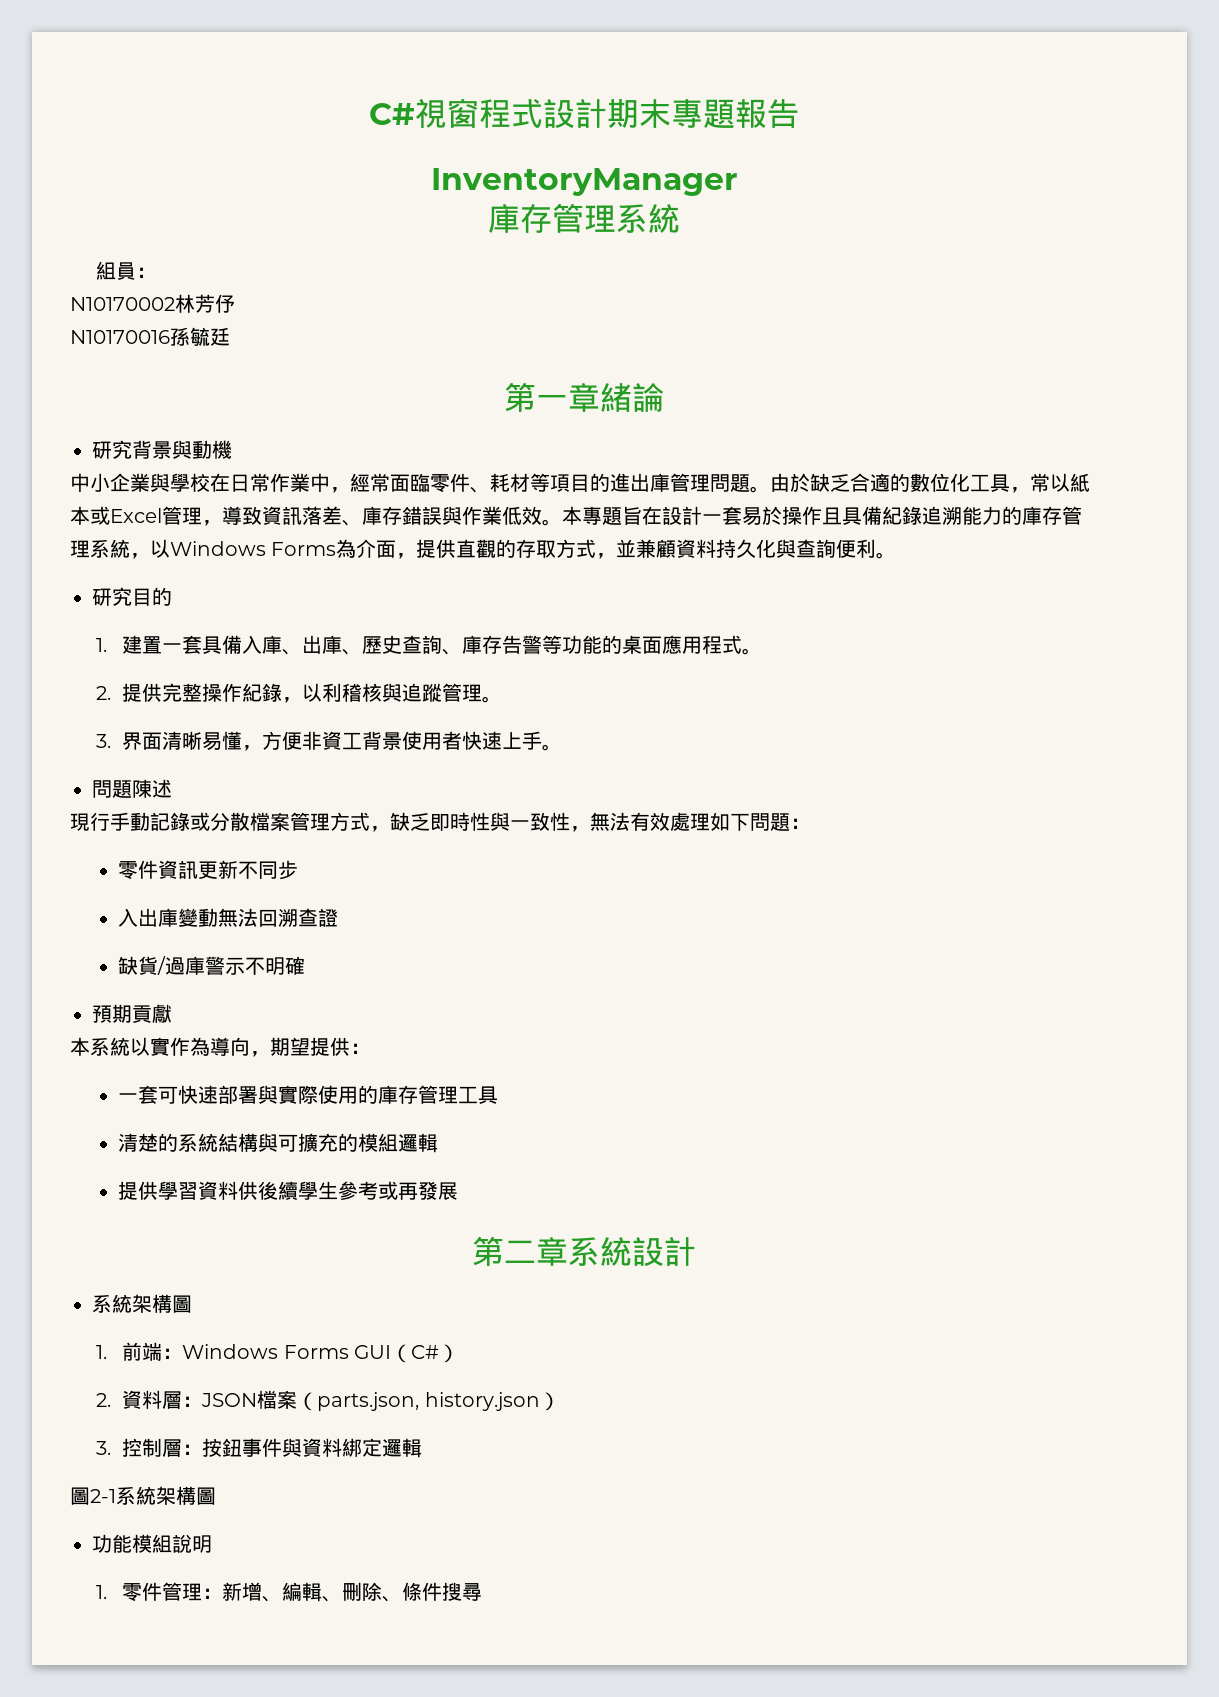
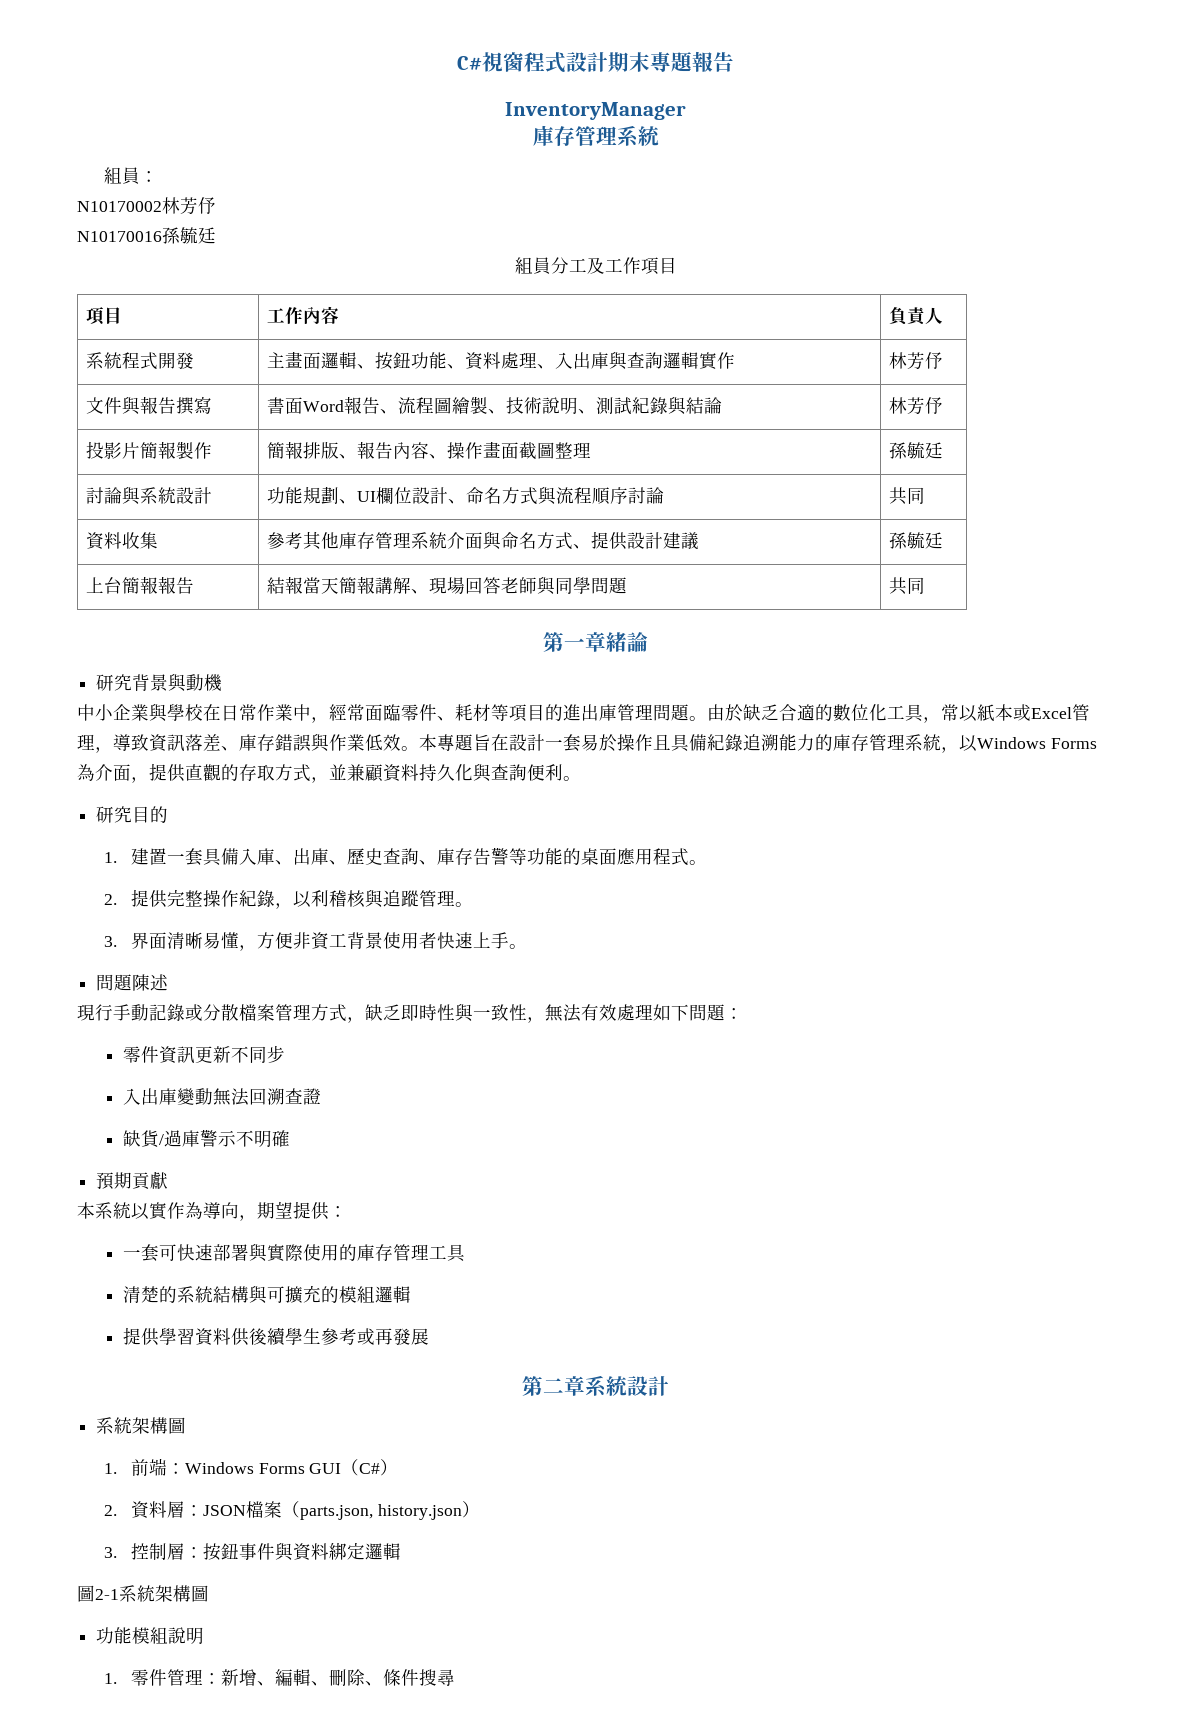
+ 組員分工及工作項目
+ 項目 | 工作內容 | 負責人
+ 系統程式開發 | 主畫面邏輯、按鈕功能、資料處理、入出庫與查詢邏輯實作 | 林芳伃
+ 文件與報告撰寫 | 書面Word報告、流程圖繪製、技術說明、測試紀錄與結論 | 林芳伃
+ 投影片簡報製作 | 簡報排版、報告內容、操作畫面截圖整理 | 孫毓廷
+ 討論與系統設計 | 功能規劃、UI欄位設計、命名方式與流程順序討論 | 共同
+ 資料收集 | 參考其他庫存管理系統介面與命名方式、提供設計建議 | 孫毓廷
+ 上台簡報報告 | 結報當天簡報講解、現場回答老師與同學問題 | 共同

